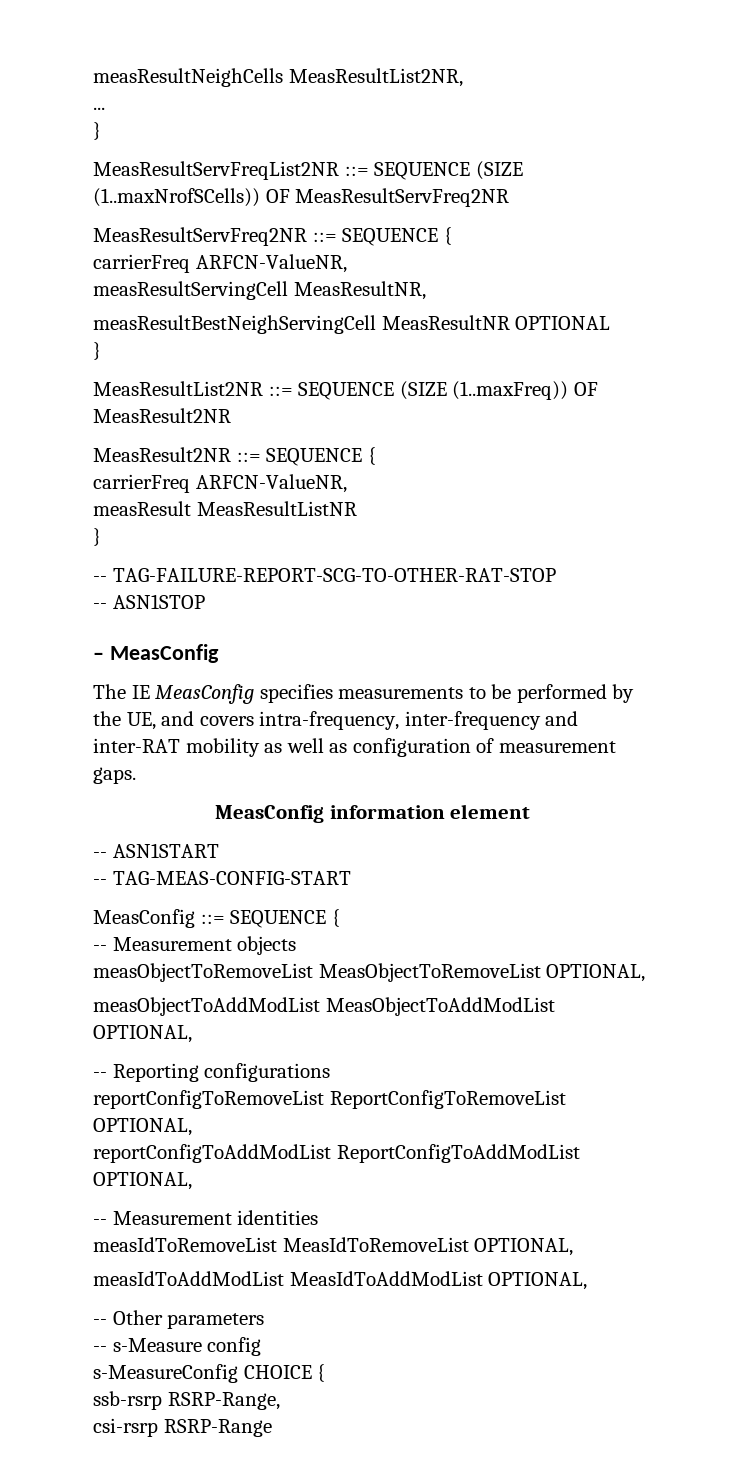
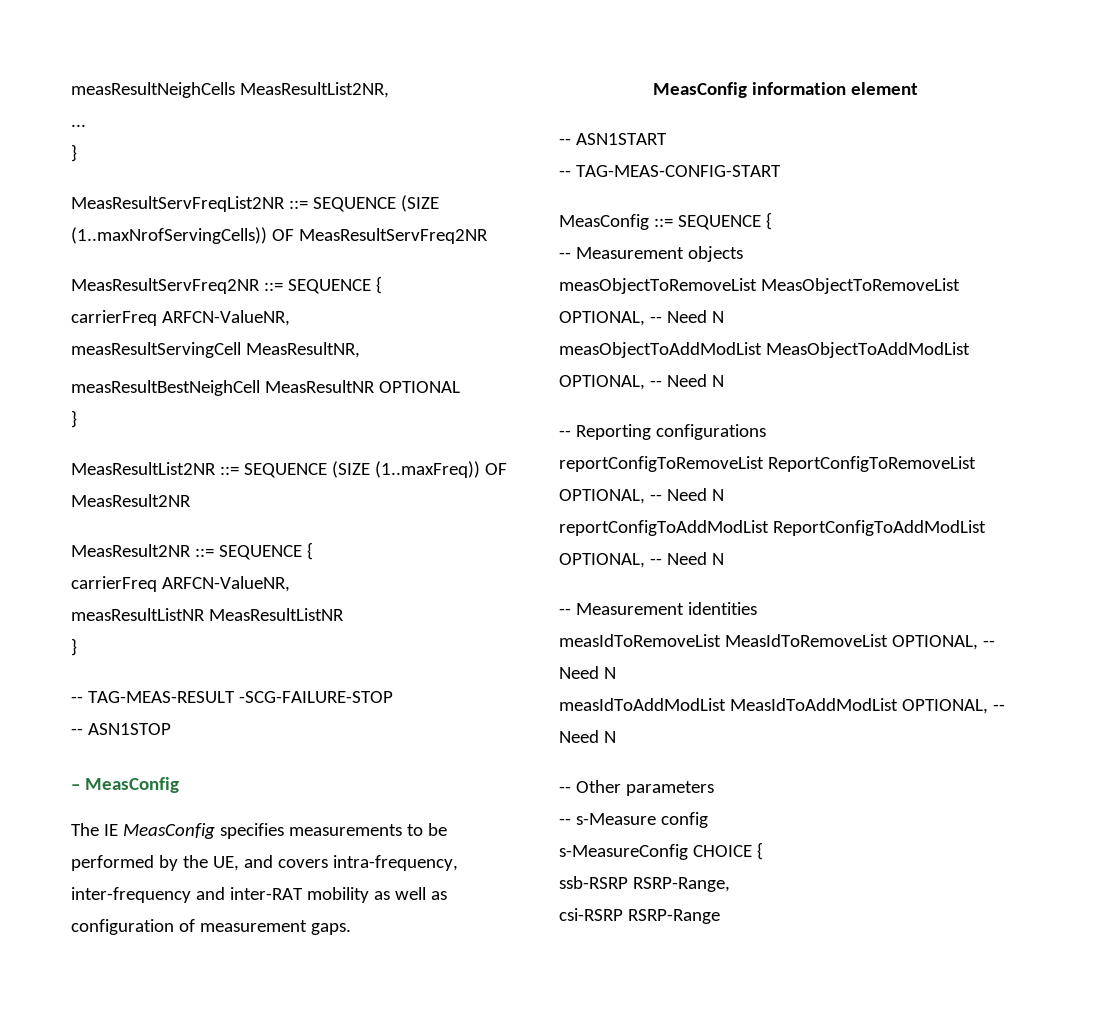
- MeasResultServFreqList2NR ::= SEQUENCE (SIZE (1..maxNrofSCells)) OF MeasResultServFreq2NR
+ MeasResultServFreqList2NR ::= SEQUENCE (SIZE (1..maxNrofServingCells)) OF MeasResultServFreq2NR
- measResultBestNeighServingCell MeasResultNR OPTIONAL
+ measResultBestNeighCell MeasResultNR OPTIONAL
- measResult MeasResultListNR
+ measResultListNR MeasResultListNR
- -- TAG-FAILURE-REPORT-SCG-TO-OTHER-RAT-STOP
+ -- TAG-MEAS-RESULT -SCG-FAILURE-STOP
- measObjectToRemoveList MeasObjectToRemoveList OPTIONAL,
+ measObjectToRemoveList MeasObjectToRemoveList OPTIONAL, -- Need N
- measObjectToAddModList MeasObjectToAddModList OPTIONAL,
+ measObjectToAddModList MeasObjectToAddModList OPTIONAL, -- Need N
- reportConfigToRemoveList ReportConfigToRemoveList OPTIONAL,
+ reportConfigToRemoveList ReportConfigToRemoveList OPTIONAL, -- Need N
- reportConfigToAddModList ReportConfigToAddModList OPTIONAL,
+ reportConfigToAddModList ReportConfigToAddModList OPTIONAL, -- Need N
- measIdToRemoveList MeasIdToRemoveList OPTIONAL,
+ measIdToRemoveList MeasIdToRemoveList OPTIONAL, -- Need N
- measIdToAddModList MeasIdToAddModList OPTIONAL,
+ measIdToAddModList MeasIdToAddModList OPTIONAL, -- Need N
- ssb-rsrp RSRP-Range,
+ ssb-RSRP RSRP-Range,
- csi-rsrp RSRP-Range
+ csi-RSRP RSRP-Range

